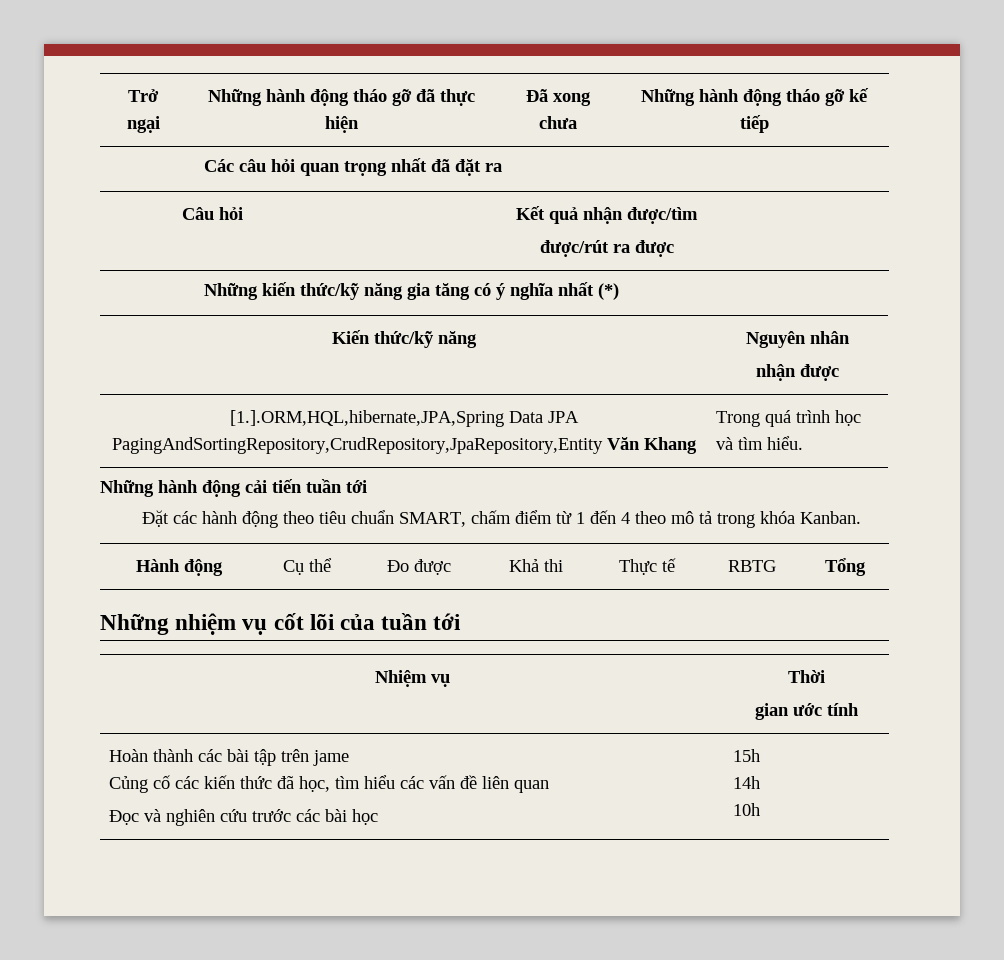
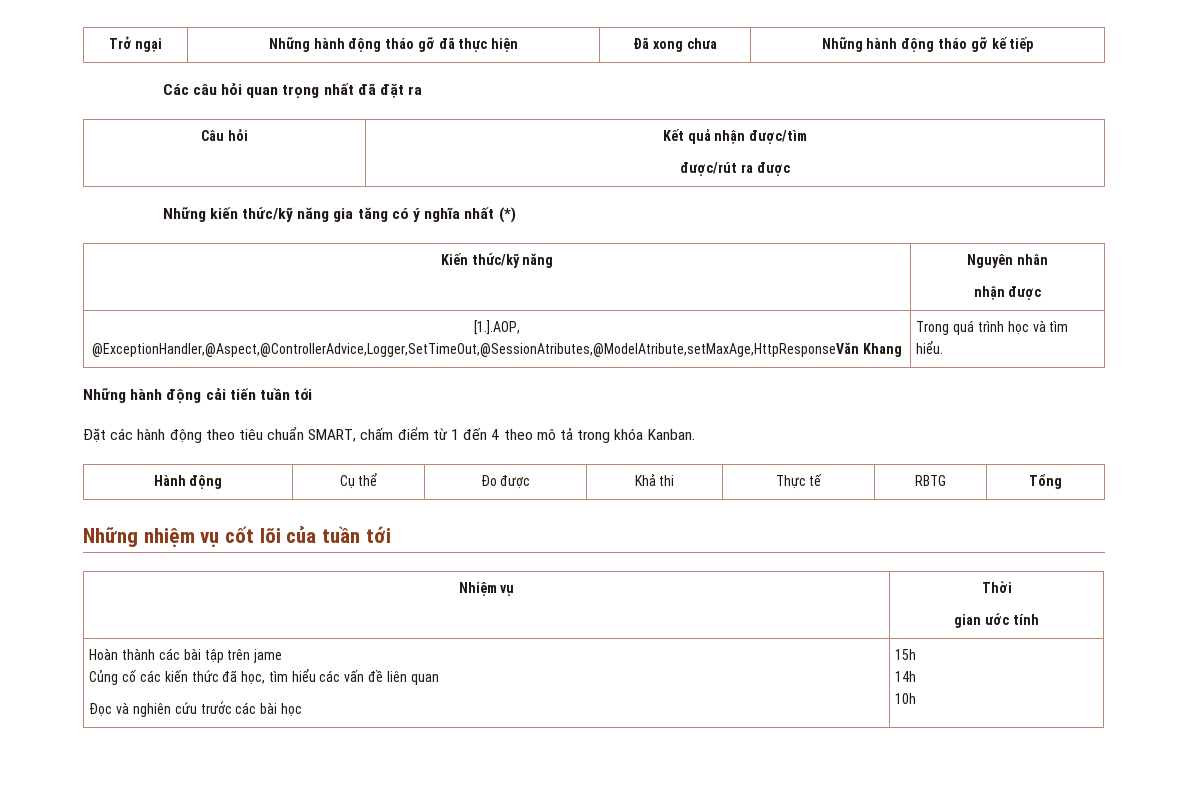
- [1.].ORM,HQL,hibernate,JPA,Spring Data JPA PagingAndSortingRepository,CrudRepository,JpaRepository,Entity Văn Khang | Trong quá trình học và tìm hiểu.
+ [1.].AOP, @ExceptionHandler,@Aspect,@ControllerAdvice,Logger,SetTimeOut,@SessionAtributes,@ModelAtribute,setMaxAge,HttpResponseVăn Khang | Trong quá trình học và tìm hiểu.

